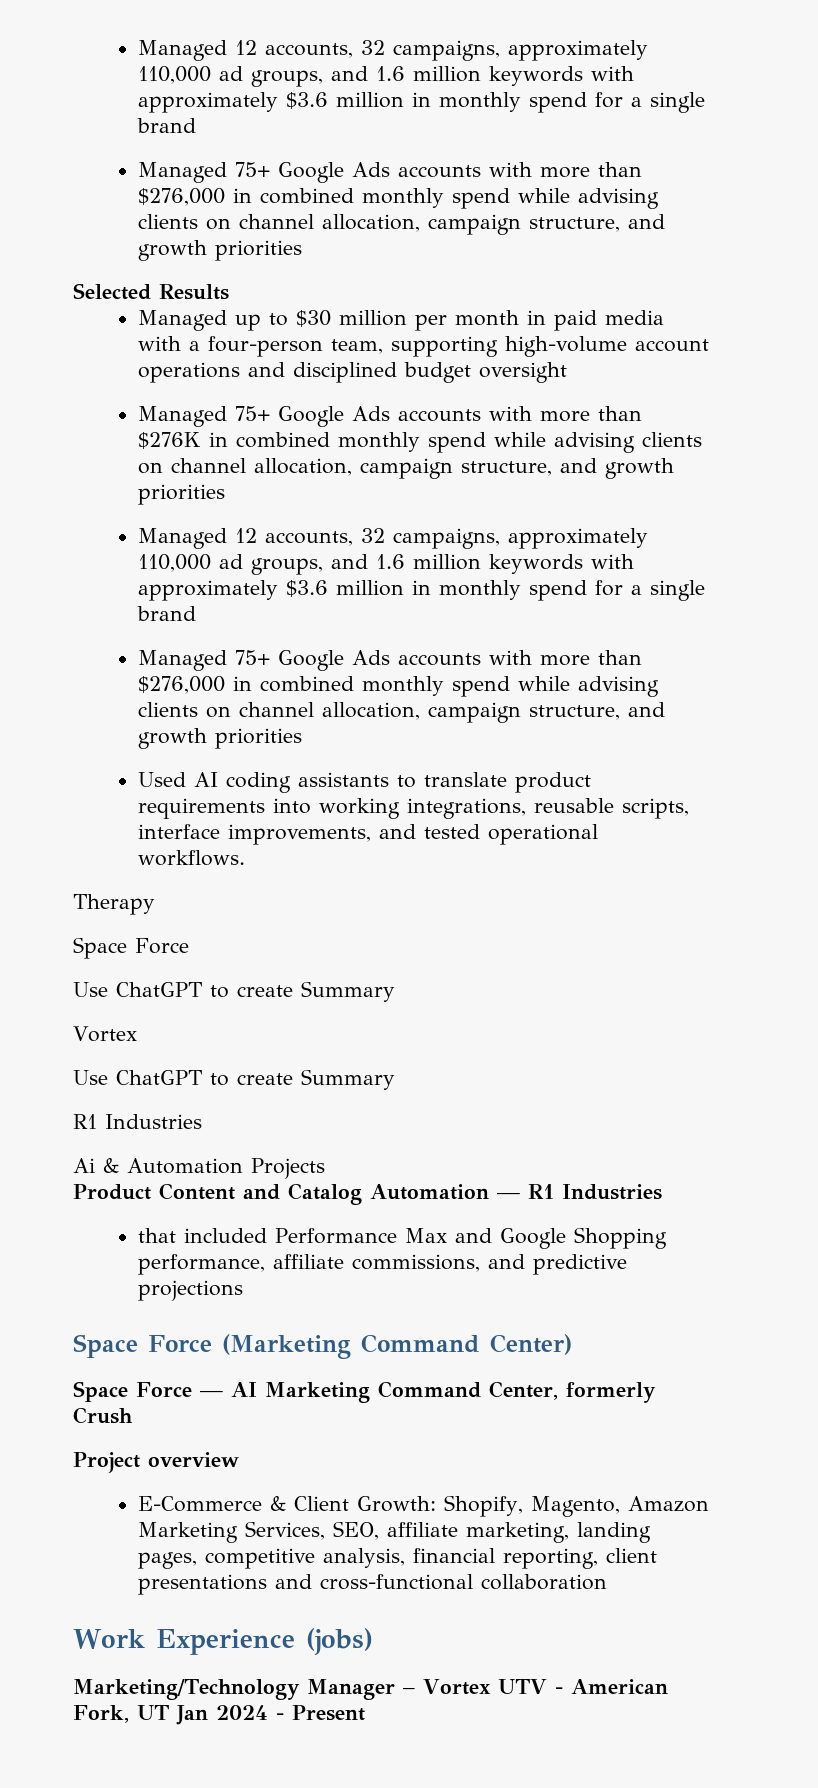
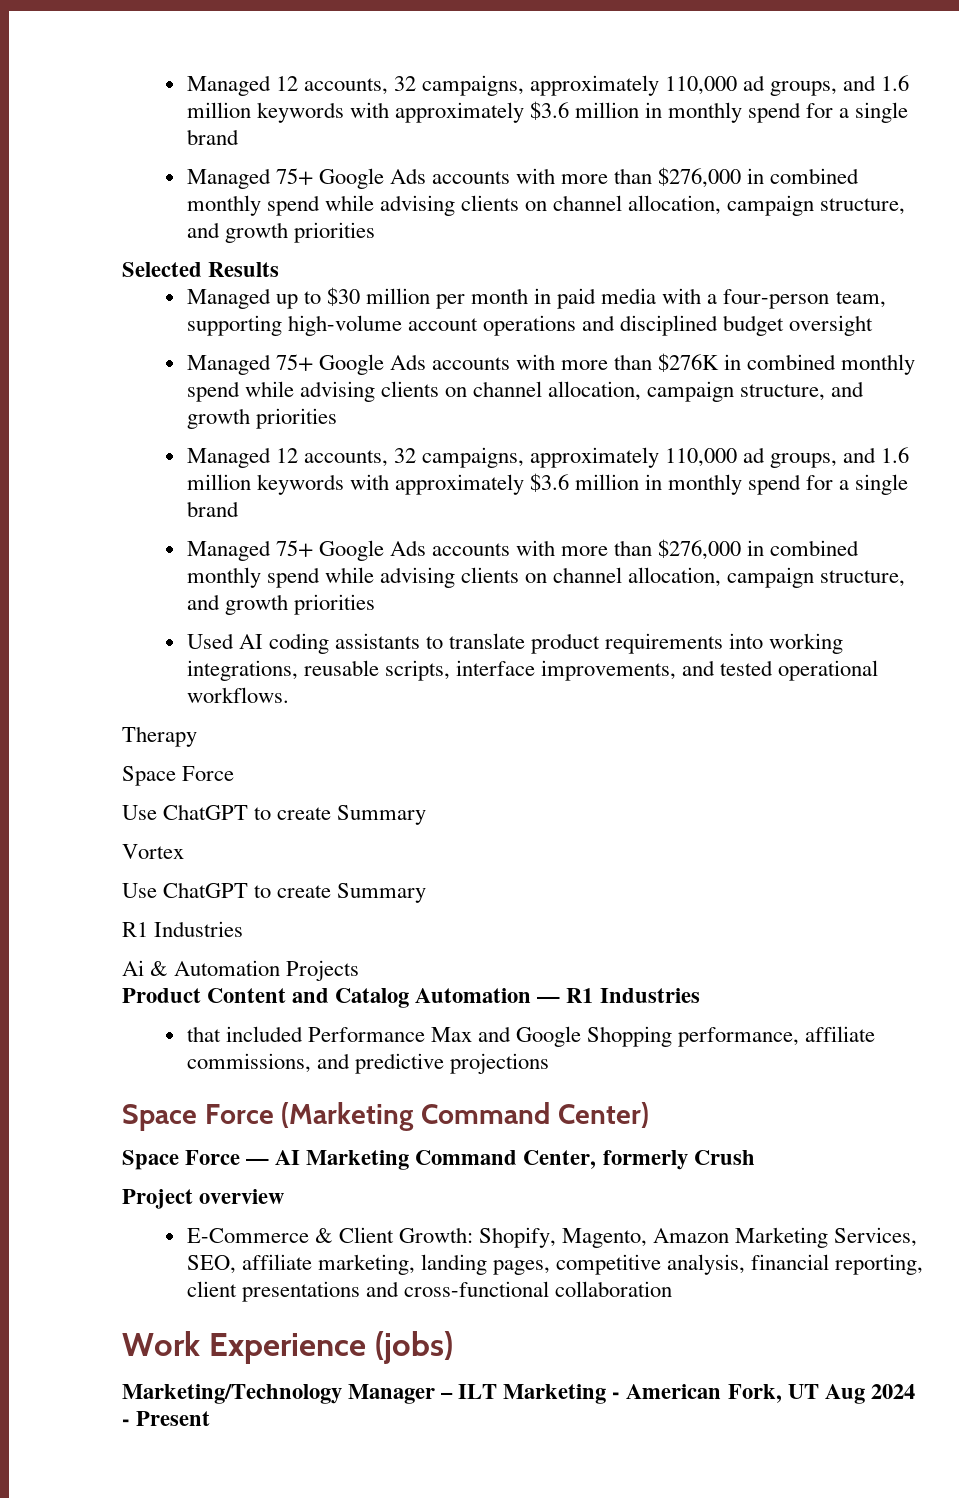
- Marketing/Technology Manager – Vortex UTV - American Fork, UT Jan 2024 - Present
+ Marketing/Technology Manager – ILT Marketing - American Fork, UT Aug 2024 - Present

